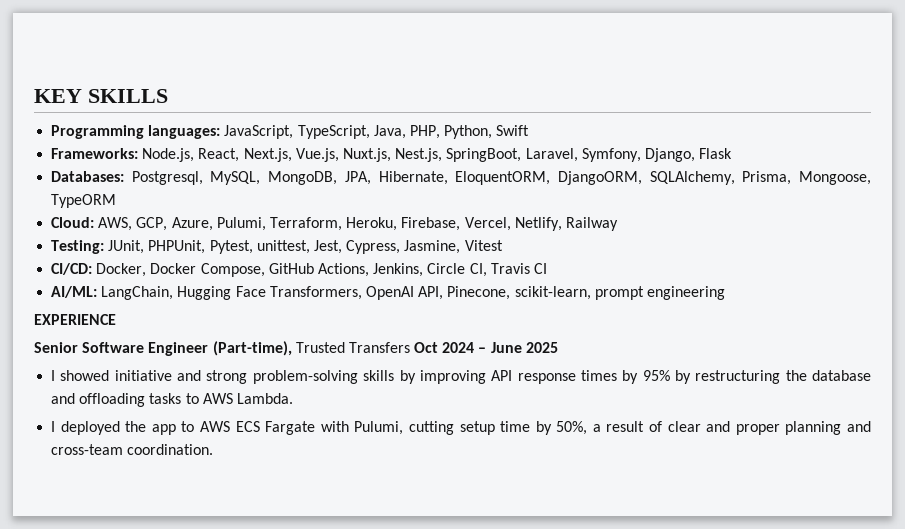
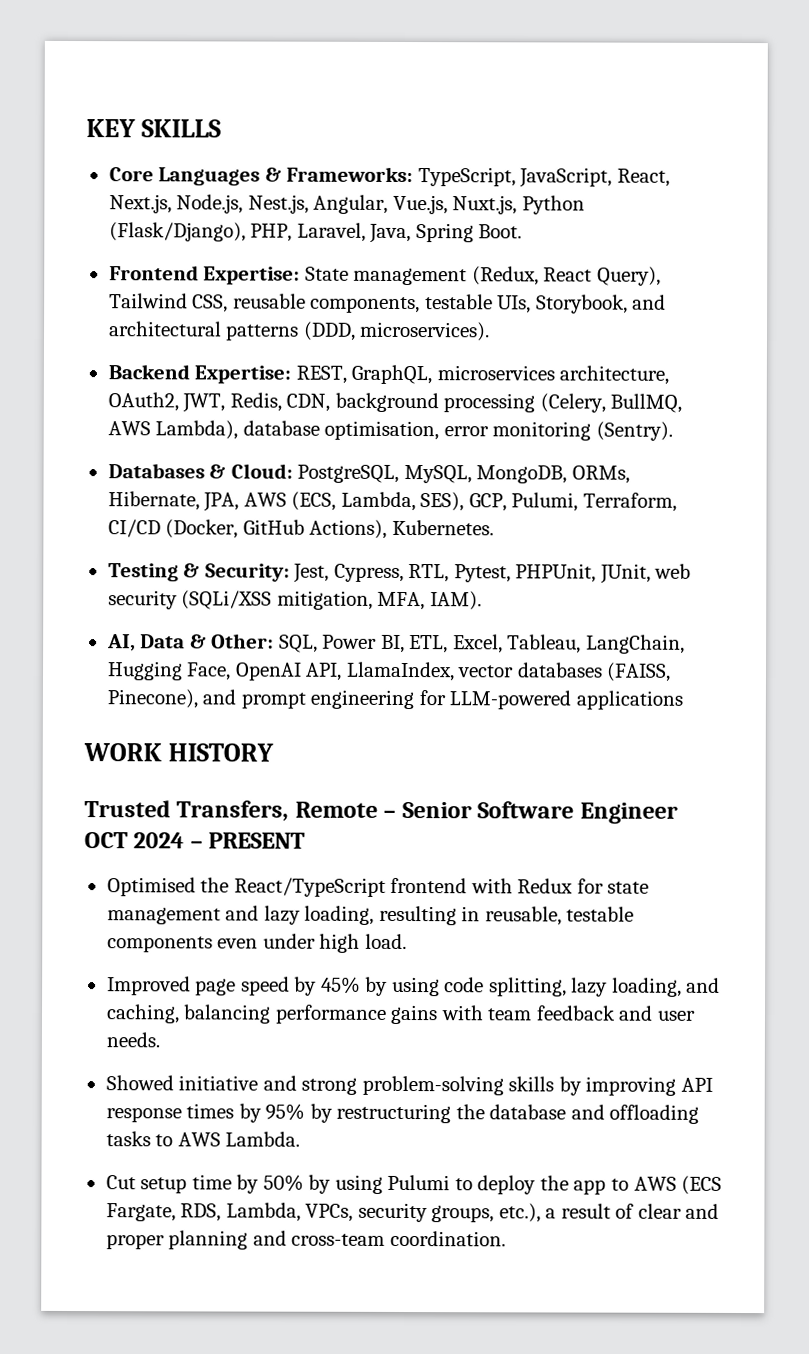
- Programming languages: JavaScript, TypeScript, Java, PHP, Python, Swift
- Frameworks: Node.js, React, Next.js, Vue.js, Nuxt.js, Nest.js, SpringBoot, Laravel, Symfony, Django, Flask
- Databases: Postgresql, MySQL, MongoDB, JPA, Hibernate, EloquentORM, DjangoORM, SQLAlchemy, Prisma, Mongoose, TypeORM
- Cloud: AWS, GCP, Azure, Pulumi, Terraform, Heroku, Firebase, Vercel, Netlify, Railway
- Testing: JUnit, PHPUnit, Pytest, unittest, Jest, Cypress, Jasmine, Vitest
- CI/CD: Docker, Docker Compose, GitHub Actions, Jenkins, Circle CI, Travis CI
- AI/ML: LangChain, Hugging Face Transformers, OpenAI API, Pinecone, scikit-learn, prompt engineering
- EXPERIENCE
- Senior Software Engineer (Part-time), Trusted Transfers Oct 2024 – June 2025
- I showed initiative and strong problem-solving skills by improving API response times by 95% by restructuring the database and offloading tasks to AWS Lambda.
+ Core Languages & Frameworks: TypeScript, JavaScript, React, Next.js, Node.js, Nest.js, Angular, Vue.js, Nuxt.js, Python (Flask/Django), PHP, Laravel, Java, Spring Boot.
+ Frontend Expertise: State management (Redux, React Query), Tailwind CSS, reusable components, testable UIs, Storybook, and architectural patterns (DDD, microservices).
+ Backend Expertise: REST, GraphQL, microservices architecture, OAuth2, JWT, Redis, CDN, background processing (Celery, BullMQ, AWS Lambda), database optimisation, error monitoring (Sentry).
+ Databases & Cloud: PostgreSQL, MySQL, MongoDB, ORMs, Hibernate, JPA, AWS (ECS, Lambda, SES), GCP, Pulumi, Terraform, CI/CD (Docker, GitHub Actions), Kubernetes.
+ Testing & Security: Jest, Cypress, RTL, Pytest, PHPUnit, JUnit, web security (SQLi/XSS mitigation, MFA, IAM).
+ AI, Data & Other: SQL, Power BI, ETL, Excel, Tableau, LangChain, Hugging Face, OpenAI API, LlamaIndex, vector databases (FAISS, Pinecone), and prompt engineering for LLM-powered applications
+ WORK HISTORY
+ Trusted Transfers, Remote – Senior Software Engineer OCT 2024 – PRESENT
+ Optimised the React/TypeScript frontend with Redux for state management and lazy loading, resulting in reusable, testable components even under high load.
+ Improved page speed by 45% by using code splitting, lazy loading, and caching, balancing performance gains with team feedback and user needs.
+ Showed initiative and strong problem-solving skills by improving API response times by 95% by restructuring the database and offloading tasks to AWS Lambda.
- I deployed the app to AWS ECS Fargate with Pulumi, cutting setup time by 50%, a result of clear and proper planning and cross-team coordination.
+ Cut setup time by 50% by using Pulumi to deploy the app to AWS (ECS Fargate, RDS, Lambda, VPCs, security groups, etc.), a result of clear and proper planning and cross-team coordination.

